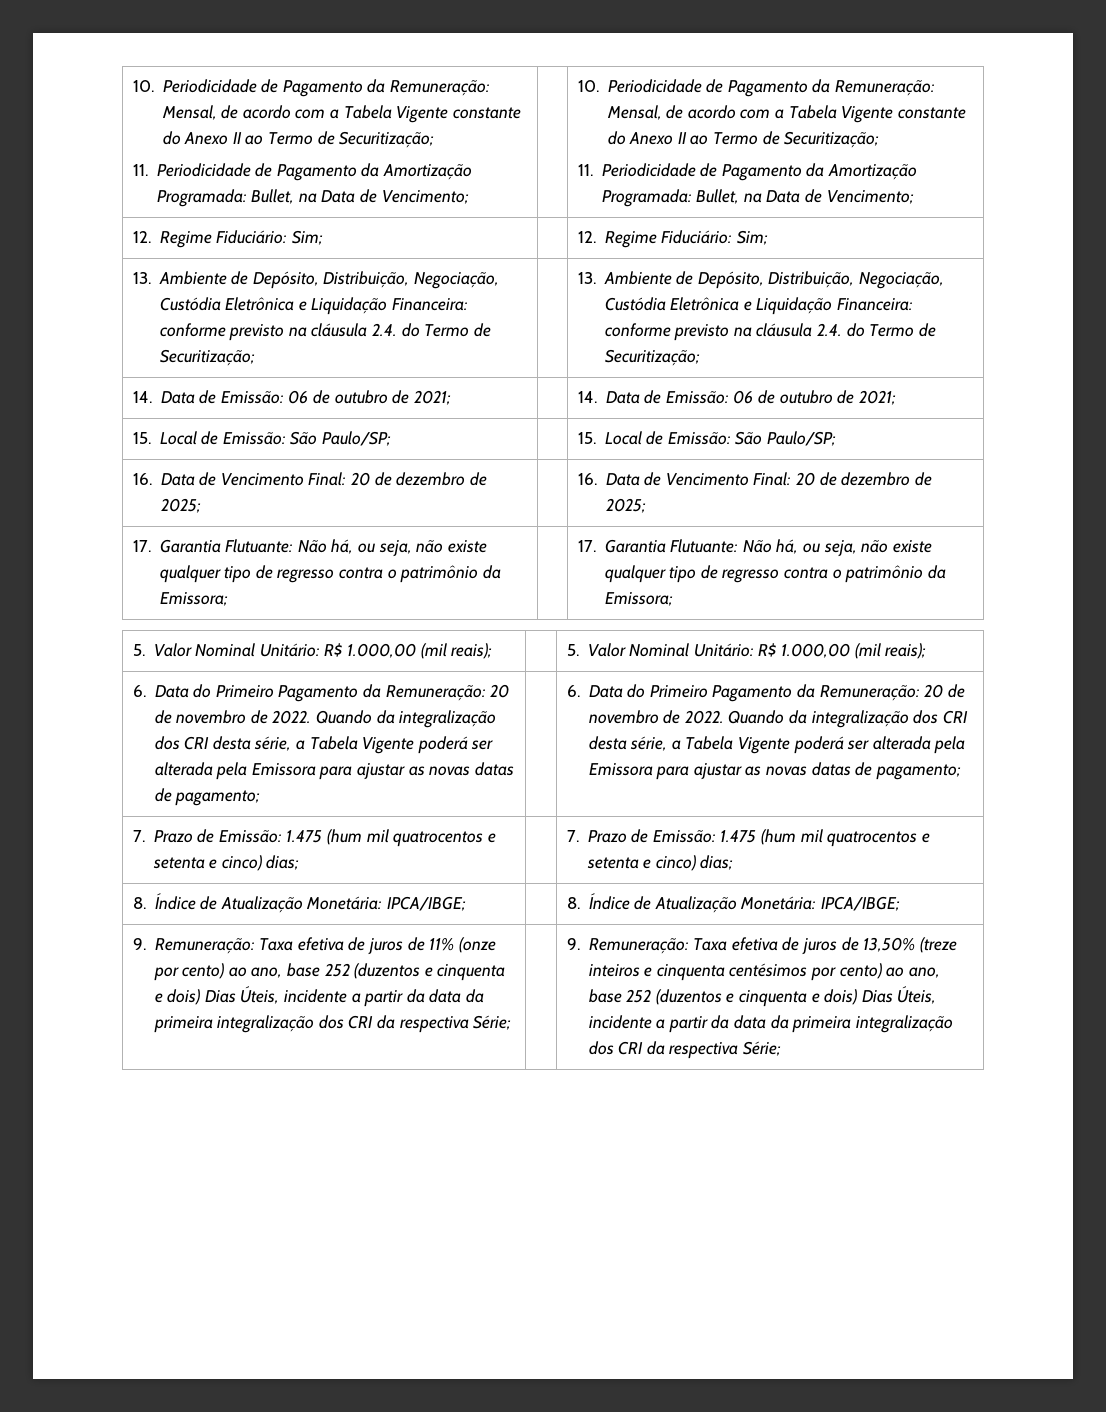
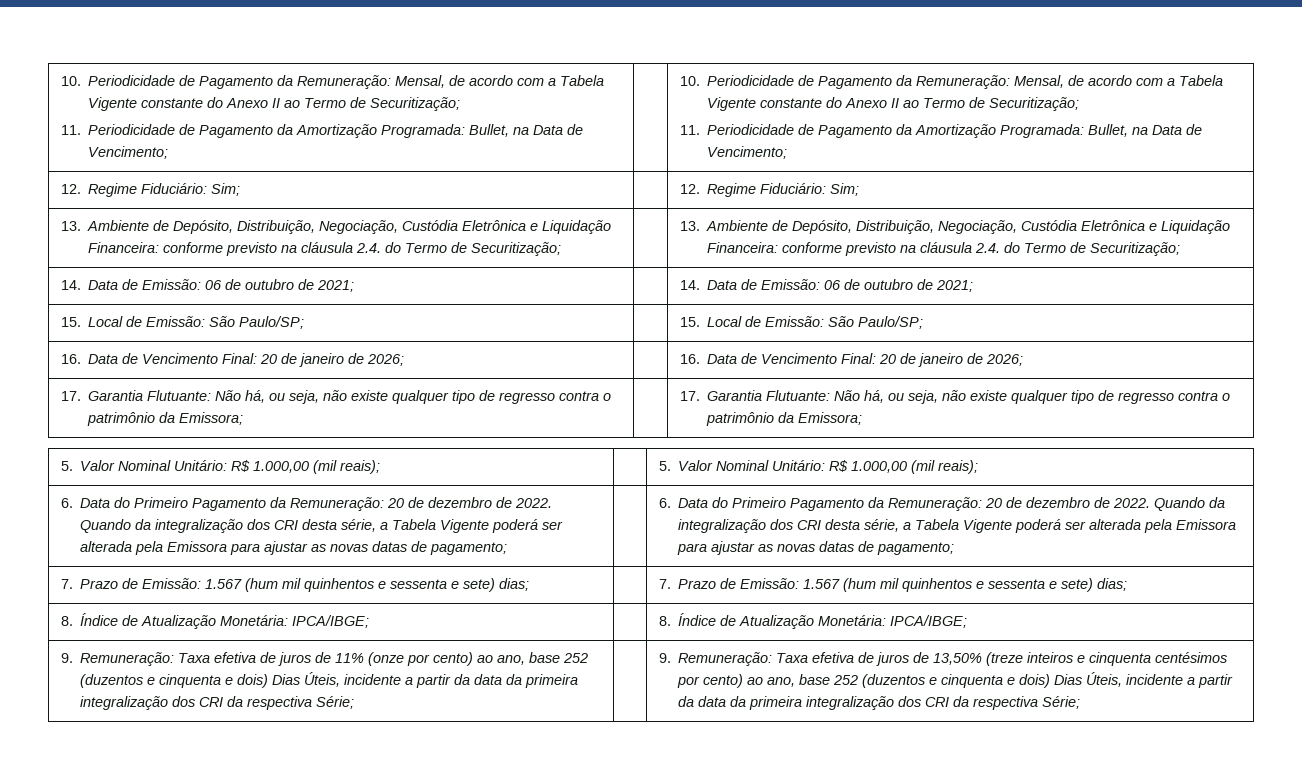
- 16. Data de Vencimento Final: 20 de dezembro de 2025; | | 16. Data de Vencimento Final: 20 de dezembro de 2025;
+ 16. Data de Vencimento Final: 20 de janeiro de 2026; | | 16. Data de Vencimento Final: 20 de janeiro de 2026;
  5. Valor Nominal Unitário: R$ 1.000,00 (mil reais); | | 5. Valor Nominal Unitário: R$ 1.000,00 (mil reais);
- 6. Data do Primeiro Pagamento da Remuneração: 20 de novembro de 2022.
+ 6. Data do Primeiro Pagamento da Remuneração: 20 de dezembro de 2022.
- Quando da integralização dos CRI desta série, a Tabela Vigente poderá ser alterada pela Emissora para ajustar as novas datas de pagamento; | | 6. Data do Primeiro Pagamento da Remuneração: 20 de novembro de 2022.
+ Quando da integralização dos CRI desta série, a Tabela Vigente poderá ser alterada pela Emissora para ajustar as novas datas de pagamento; | | 6. Data do Primeiro Pagamento da Remuneração: 20 de dezembro de 2022.
- 7. Prazo de Emissão: 1.475 (hum mil quatrocentos e setenta e cinco) dias; | | 7. Prazo de Emissão: 1.475 (hum mil quatrocentos e setenta e cinco) dias;
+ 7. Prazo de Emissão: 1.567 (hum mil quinhentos e sessenta e sete) dias; | | 7. Prazo de Emissão: 1.567 (hum mil quinhentos e sessenta e sete) dias;

